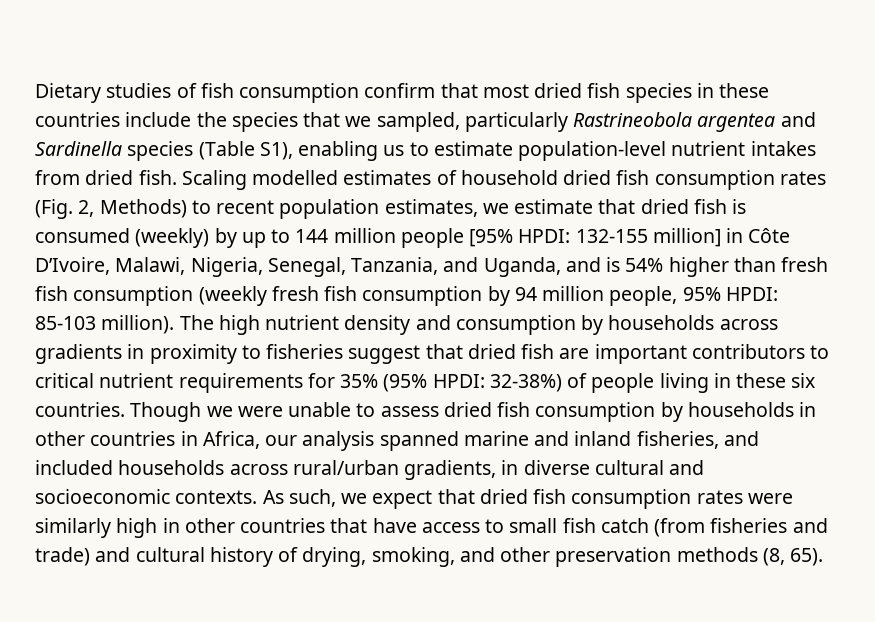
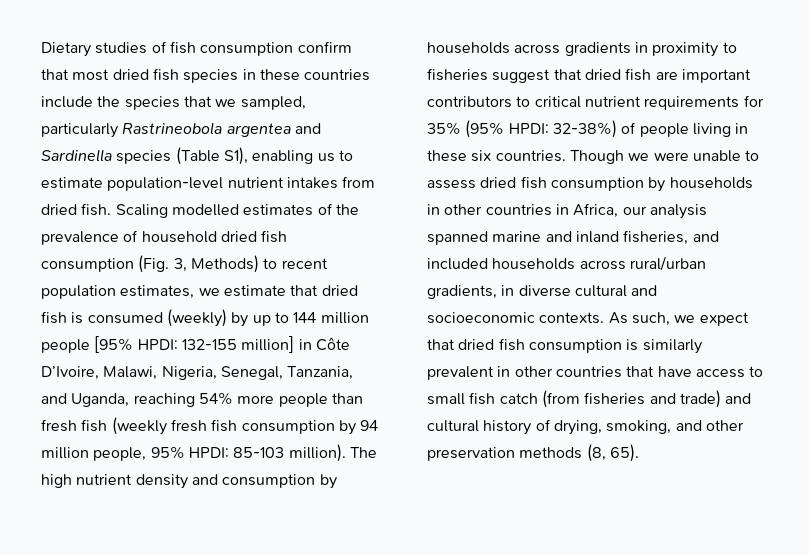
- Scaling modelled estimates of household dried fish consumption rates (Fig. 2, Methods) to recent population estimates, we estimate that dried fish is consumed (weekly) by up to 144 million people [95% HPDI: 132-155 million] in Côte D’Ivoire, Malawi, Nigeria, Senegal, Tanzania, and Uganda, and is 54% higher than fresh fish consumption (weekly fresh fish consumption by 94 million people, 95% HPDI: 85-103 million).
+ Scaling modelled estimates of the prevalence of household dried fish consumption (Fig. 3, Methods) to recent population estimates, we estimate that dried fish is consumed (weekly) by up to 144 million people [95% HPDI: 132-155 million] in Côte D’Ivoire, Malawi, Nigeria, Senegal, Tanzania, and Uganda, reaching 54% more people than fresh fish (weekly fresh fish consumption by 94 million people, 95% HPDI: 85-103 million).
- As such, we expect that dried fish consumption rates were similarly high in other countries that have access to small fish catch (from fisheries and trade) and cultural history of drying, smoking, and other preservation methods (8, 65).
+ As such, we expect that dried fish consumption is similarly prevalent in other countries that have access to small fish catch (from fisheries and trade) and cultural history of drying, smoking, and other preservation methods (8, 65).

